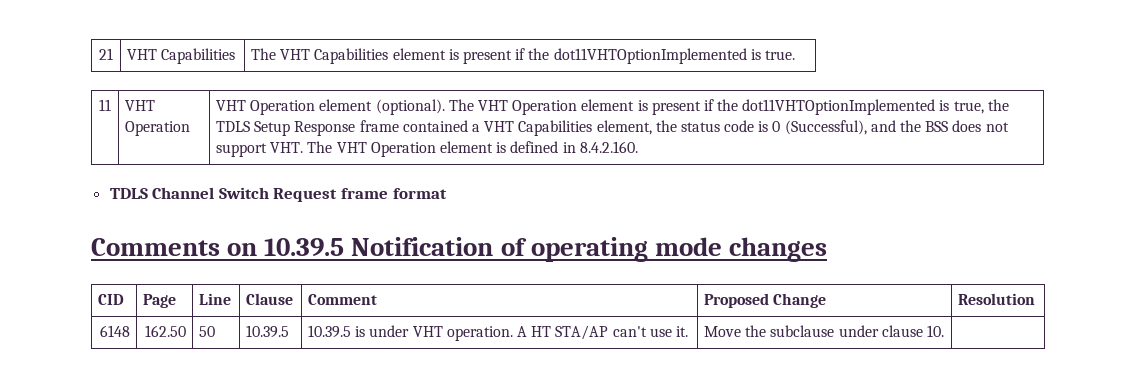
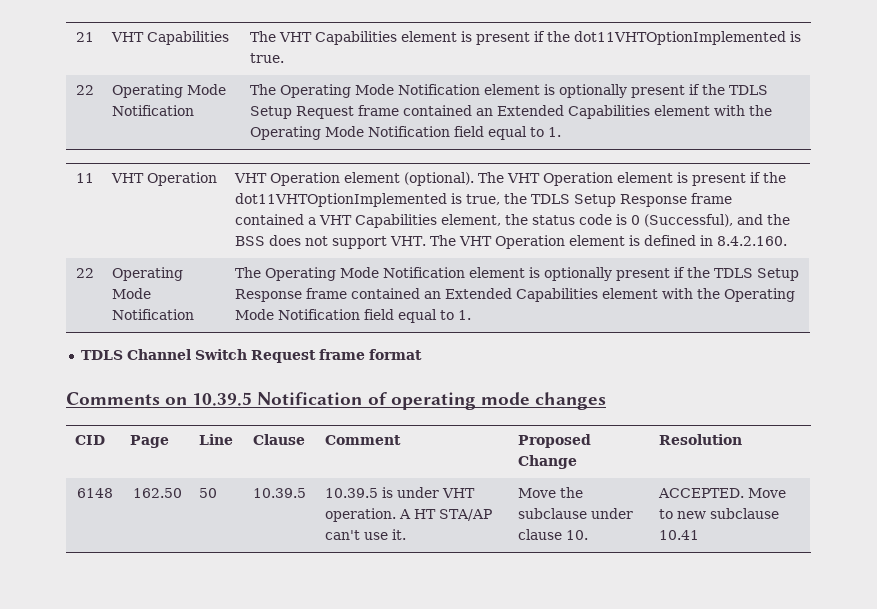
+ 22 | Operating Mode Notification | The Operating Mode Notification element is optionally present if the TDLS Setup Request frame contained an Extended Capabilities element with the Operating Mode Notification field equal to 1.
+ 22 | Operating Mode Notification | The Operating Mode Notification element is optionally present if the TDLS Setup Response frame contained an Extended Capabilities element with the Operating Mode Notification field equal to 1.
- 6148 | 162.50 | 50 | 10.39.5 | 10.39.5 is under VHT operation. A HT STA/AP can't use it. | Move the subclause under clause 10. |
+ 6148 | 162.50 | 50 | 10.39.5 | 10.39.5 is under VHT operation. A HT STA/AP can't use it. | Move the subclause under clause 10. | ACCEPTED. Move to new subclause 10.41

